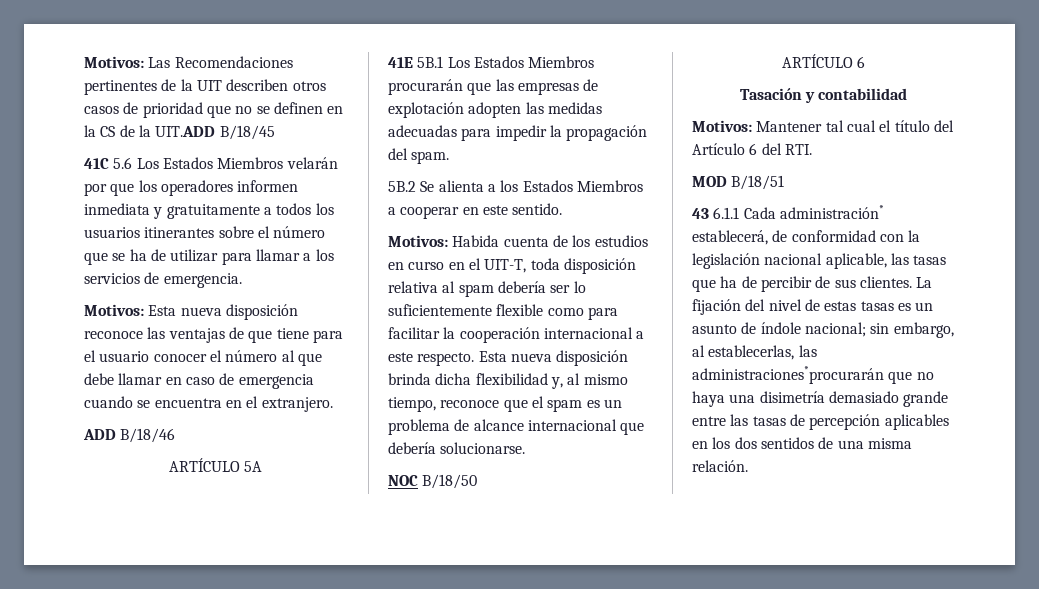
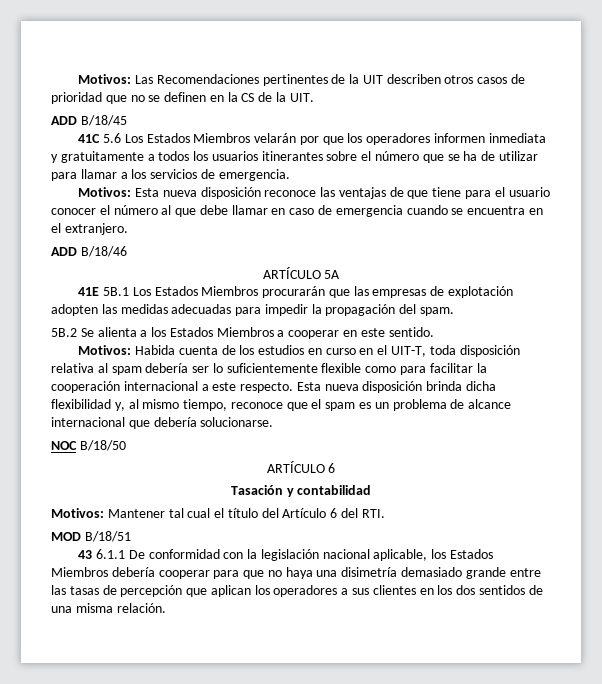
- Motivos: Las Recomendaciones pertinentes de la UIT describen otros casos de prioridad que no se definen en la CS de la UIT.ADD B/18/45
+ Motivos: Las Recomendaciones pertinentes de la UIT describen otros casos de prioridad que no se definen en la CS de la UIT.
+ ADD B/18/45
- 43 6.1.1 Cada administración* establecerá, de conformidad con la legislación nacional aplicable, las tasas que ha de percibir de sus clientes. La fijación del nivel de estas tasas es un asunto de índole nacional; sin embargo, al establecerlas, las administraciones*procurarán que no haya una disimetría demasiado grande entre las tasas de percepción aplicables en los dos sentidos de una misma relación.
+ 43 6.1.1 De conformidad con la legislación nacional aplicable, los Estados Miembros debería cooperar para que no haya una disimetría demasiado grande entre las tasas de percepción que aplican los operadores a sus clientes en los dos sentidos de una misma relación.

